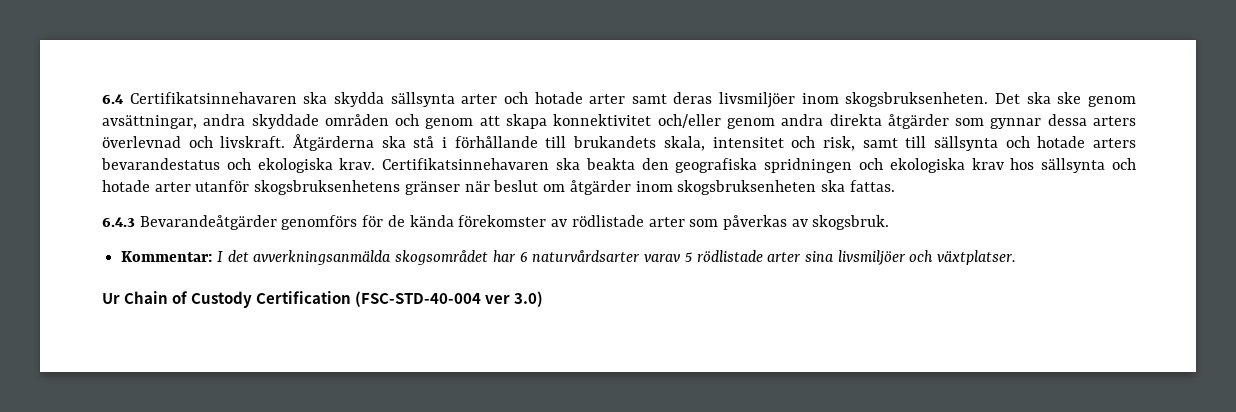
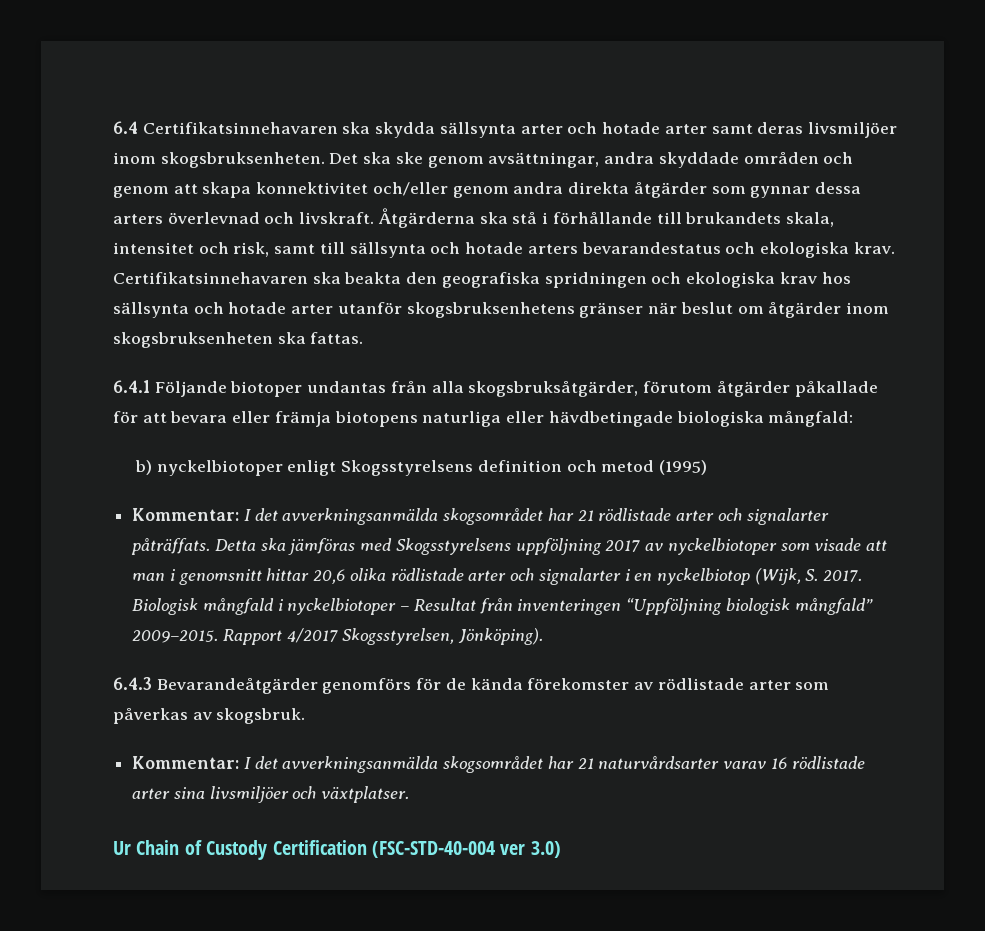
+ 6.4.1 Följande biotoper undantas från alla skogsbruksåtgärder, förutom åtgärder påkallade för att bevara eller främja biotopens naturliga eller hävdbetingade biologiska mångfald:
+ b) nyckelbiotoper enligt Skogsstyrelsens definition och metod (1995)
+ Kommentar: I det avverkningsanmälda skogsområdet har 21 rödlistade arter och signalarter påträffats. Detta ska jämföras med Skogsstyrelsens uppföljning 2017 av nyckelbiotoper som visade att man i genomsnitt hittar 20,6 olika rödlistade arter och signalarter i en nyckelbiotop (Wijk, S. 2017. Biologisk mångfald i nyckelbiotoper – Resultat från inventeringen “Uppföljning biologisk mångfald” 2009–2015. Rapport 4/2017 Skogsstyrelsen, Jönköping).
- Kommentar: I det avverkningsanmälda skogsområdet har 6 naturvårdsarter varav 5 rödlistade arter sina livsmiljöer och växtplatser.
+ Kommentar: I det avverkningsanmälda skogsområdet har 21 naturvårdsarter varav 16 rödlistade arter sina livsmiljöer och växtplatser.

